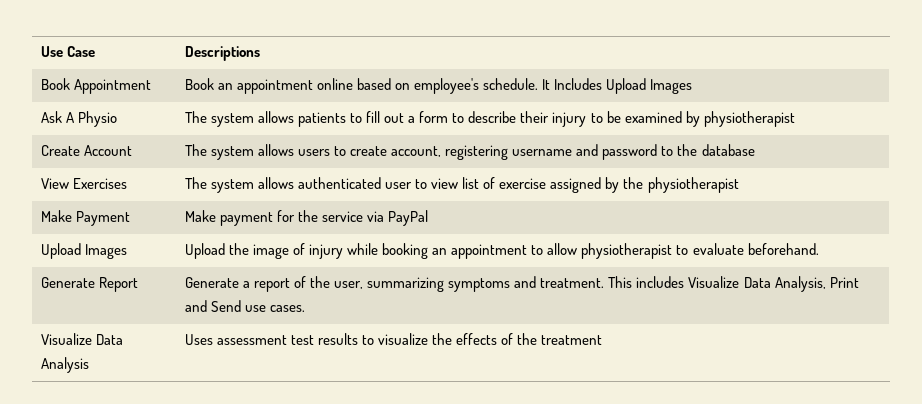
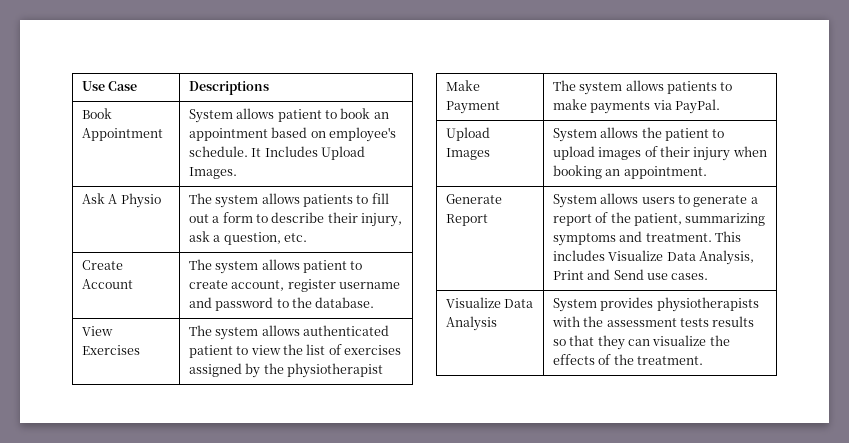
- Book Appointment | Book an appointment online based on employee's schedule. It Includes Upload Images
+ Book Appointment | System allows patient to book an appointment based on employee's schedule. It Includes Upload Images.
- Ask A Physio | The system allows patients to fill out a form to describe their injury to be examined by physiotherapist
+ Ask A Physio | The system allows patients to fill out a form to describe their injury, ask a question, etc.
- Create Account | The system allows users to create account, registering username and password to the database
+ Create Account | The system allows patient to create account, register username and password to the database.
- View Exercises | The system allows authenticated user to view list of exercise assigned by the physiotherapist
+ View Exercises | The system allows authenticated patient to view the list of exercises assigned by the physiotherapist
- Make Payment | Make payment for the service via PayPal
- Upload Images | Upload the image of injury while booking an appointment to allow physiotherapist to evaluate beforehand.
- Generate Report | Generate a report of the user, summarizing symptoms and treatment. This includes Visualize Data Analysis, Print and Send use cases.
+ Make Payment | The system allows patients to make payments via PayPal.
+ Upload Images | System allows the patient to upload images of their injury when booking an appointment.
+ Generate Report | System allows users to generate a report of the patient, summarizing symptoms and treatment. This includes Visualize Data Analysis, Print and Send use cases.
- Visualize Data Analysis | Uses assessment test results to visualize the effects of the treatment
+ Visualize Data Analysis | System provides physiotherapists with the assessment tests results so that they can visualize the effects of the treatment.

